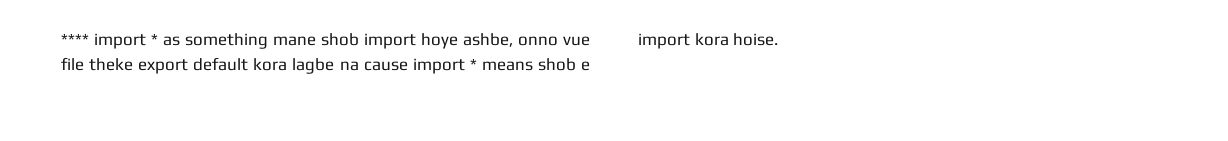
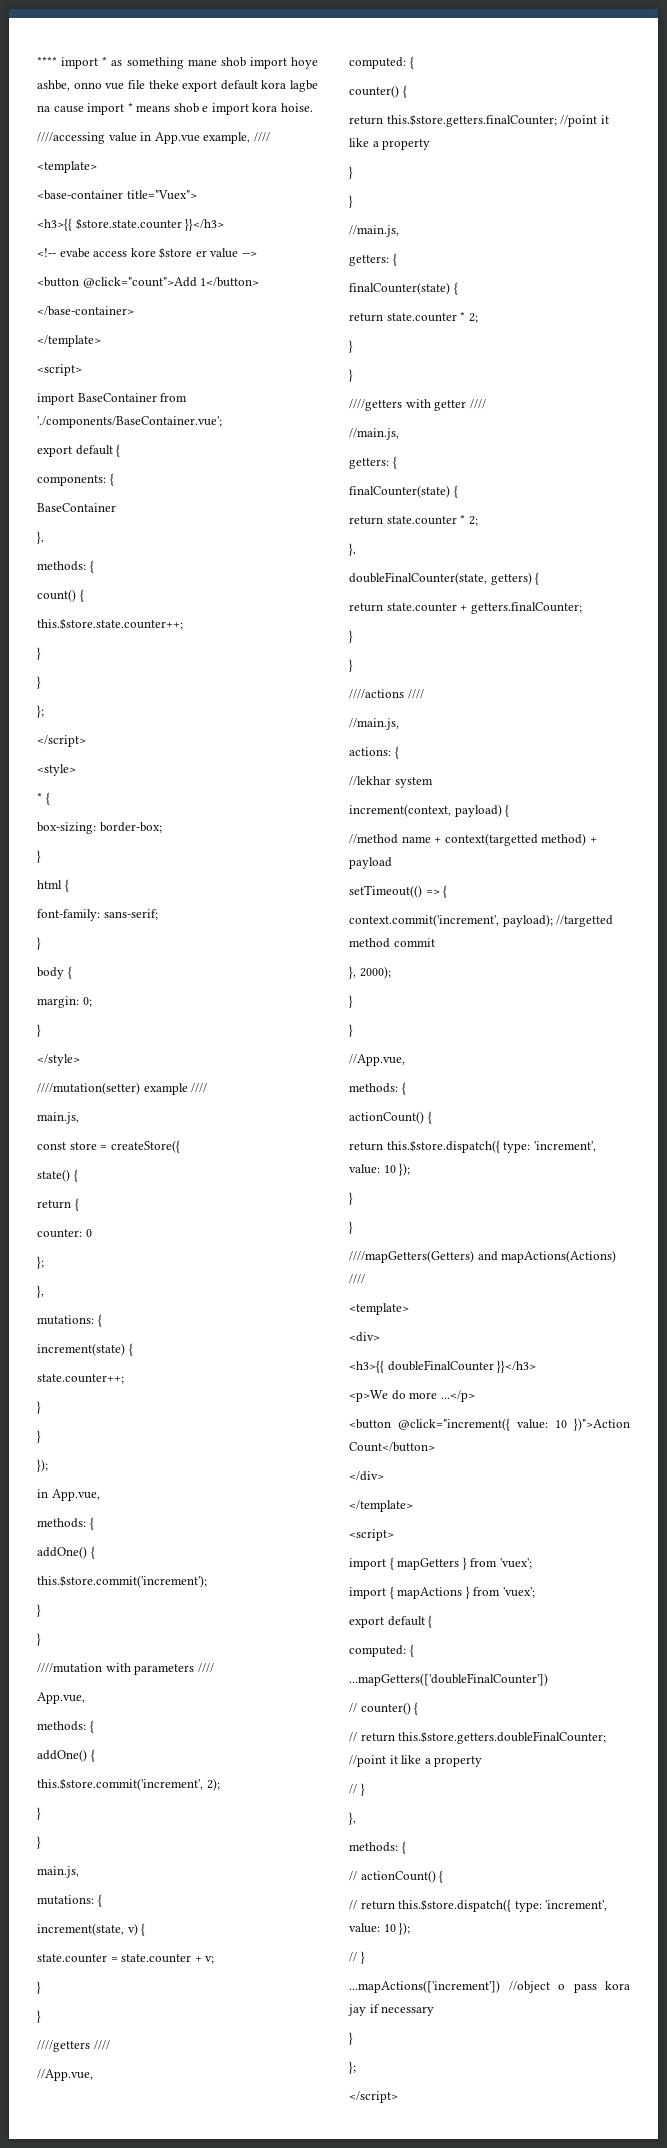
+ ////accessing value in App.vue example, ////
+ <template>
+ <base-container title="Vuex">
+ <h3>{{ $store.state.counter }}</h3>
+ <!-- evabe access kore $store er value -->
+ <button @click="count">Add 1</button>
+ </base-container>
+ </template>
+ <script>
+ import BaseContainer from './components/BaseContainer.vue';
+ export default {
+ components: {
+ BaseContainer
+ },
+ methods: {
+ count() {
+ this.$store.state.counter++;
+ }
+ }
+ };
+ </script>
+ <style>
+ * {
+ box-sizing: border-box;
+ }
+ html {
+ font-family: sans-serif;
+ }
+ body {
+ margin: 0;
+ }
+ </style>
+ ////mutation(setter) example ////
+ main.js,
+ const store = createStore({
+ state() {
+ return {
+ counter: 0
+ };
+ },
+ mutations: {
+ increment(state) {
+ state.counter++;
+ }
+ }
+ });
+ in App.vue,
+ methods: {
+ addOne() {
+ this.$store.commit('increment');
+ }
+ }
+ ////mutation with parameters ////
+ App.vue,
+ methods: {
+ addOne() {
+ this.$store.commit('increment', 2);
+ }
+ }
+ main.js,
+ mutations: {
+ increment(state, v) {
+ state.counter = state.counter + v;
+ }
+ }
+ ////getters ////
+ //App.vue,
+ computed: {
+ counter() {
+ return this.$store.getters.finalCounter; //point it like a property
+ }
+ }
+ //main.js,
+ getters: {
+ finalCounter(state) {
+ return state.counter * 2;
+ }
+ }
+ ////getters with getter ////
+ //main.js,
+ getters: {
+ finalCounter(state) {
+ return state.counter * 2;
+ },
+ doubleFinalCounter(state, getters) {
+ return state.counter + getters.finalCounter;
+ }
+ }
+ ////actions ////
+ //main.js,
+ actions: {
+ //lekhar system
+ increment(context, payload) {
+ //method name + context(targetted method) + payload
+ setTimeout(() => {
+ context.commit('increment', payload); //targetted method commit
+ }, 2000);
+ }
+ }
+ //App.vue,
+ methods: {
+ actionCount() {
+ return this.$store.dispatch({ type: 'increment', value: 10 });
+ }
+ }
+ ////mapGetters(Getters) and mapActions(Actions) ////
+ <template>
+ <div>
+ <h3>{{ doubleFinalCounter }}</h3>
+ <p>We do more ...</p>
+ <button @click="increment({ value: 10 })">Action Count</button>
+ </div>
+ </template>
+ <script>
+ import { mapGetters } from 'vuex';
+ import { mapActions } from 'vuex';
+ export default {
+ computed: {
+ ...mapGetters(['doubleFinalCounter'])
+ // counter() {
+ // return this.$store.getters.doubleFinalCounter; //point it like a property
+ // }
+ },
+ methods: {
+ // actionCount() {
+ // return this.$store.dispatch({ type: 'increment', value: 10 });
+ // }
+ ...mapActions(['increment']) //object o pass kora jay if necessary
+ }
+ };
+ </script>

